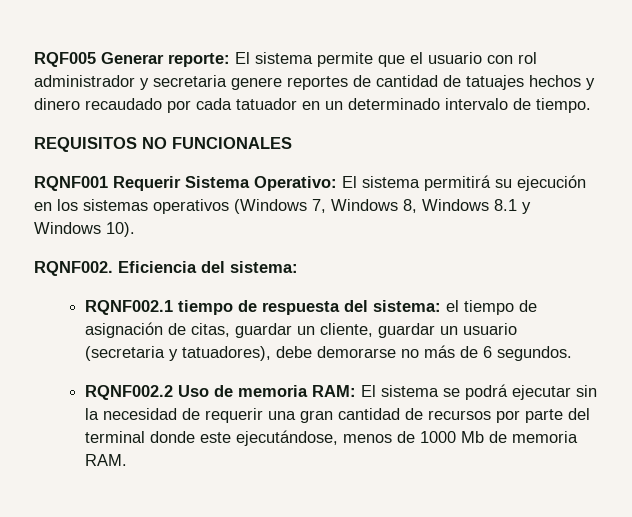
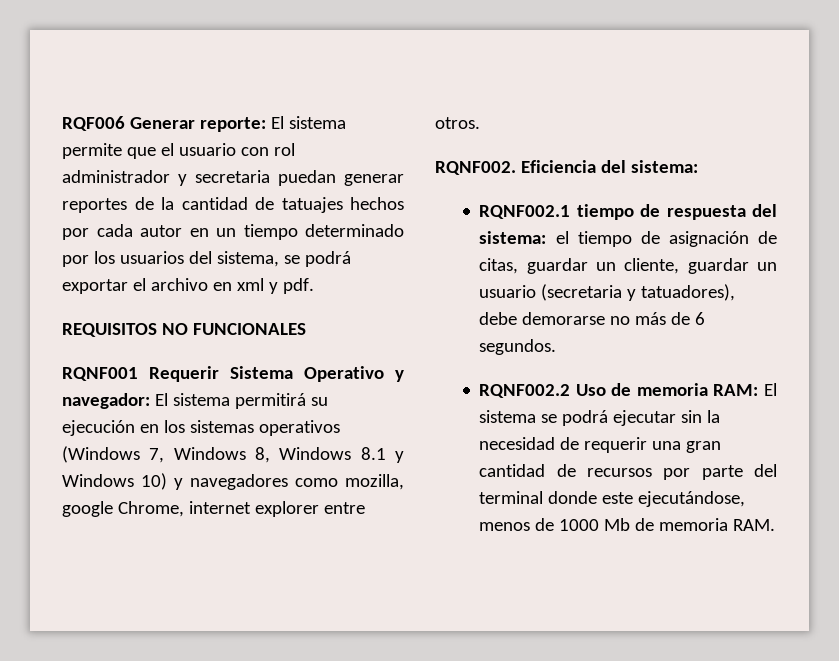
- RQF005 Generar reporte: El sistema permite que el usuario con rol administrador y secretaria genere reportes de cantidad de tatuajes hechos y dinero recaudado por cada tatuador en un determinado intervalo de tiempo.
+ RQF006 Generar reporte: El sistema permite que el usuario con rol administrador y secretaria puedan generar reportes de la cantidad de tatuajes hechos por cada autor en un tiempo determinado por los usuarios del sistema, se podrá exportar el archivo en xml y pdf.
- RQNF001 Requerir Sistema Operativo: El sistema permitirá su ejecución en los sistemas operativos (Windows 7, Windows 8, Windows 8.1 y Windows 10).
+ RQNF001 Requerir Sistema Operativo y navegador: El sistema permitirá su ejecución en los sistemas operativos (Windows 7, Windows 8, Windows 8.1 y Windows 10) y navegadores como mozilla, google Chrome, internet explorer entre otros.

